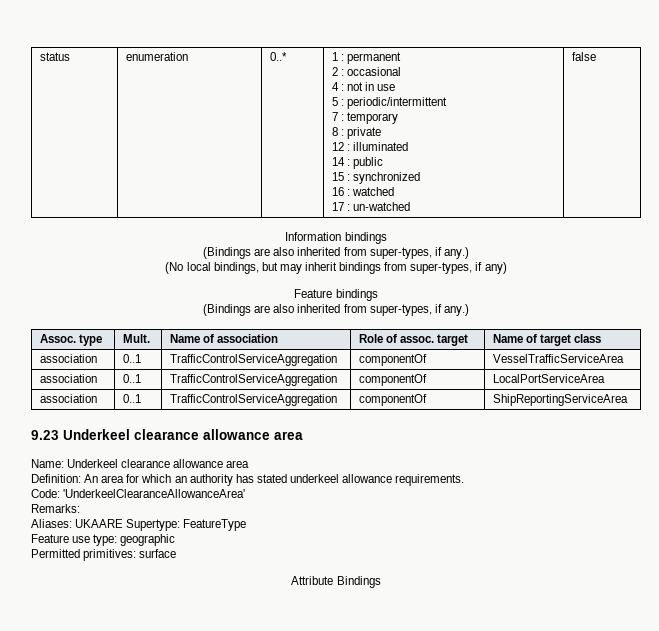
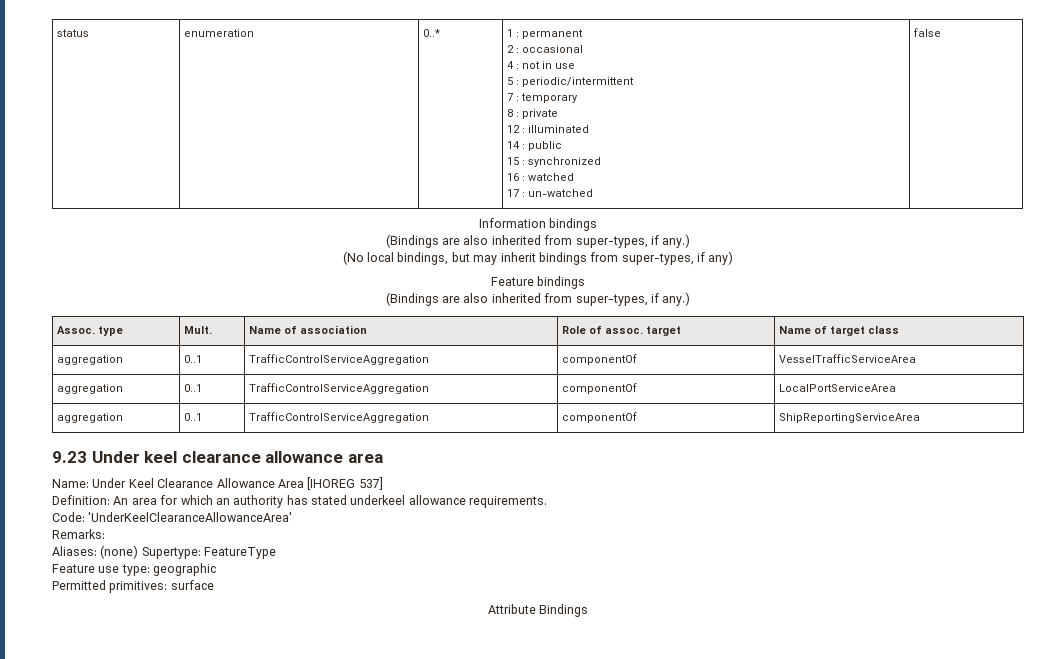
- association | 0..1 | TrafficControlServiceAggregation | componentOf | VesselTrafficServiceArea
+ aggregation | 0..1 | TrafficControlServiceAggregation | componentOf | VesselTrafficServiceArea
- association | 0..1 | TrafficControlServiceAggregation | componentOf | LocalPortServiceArea
+ aggregation | 0..1 | TrafficControlServiceAggregation | componentOf | LocalPortServiceArea
- association | 0..1 | TrafficControlServiceAggregation | componentOf | ShipReportingServiceArea
+ aggregation | 0..1 | TrafficControlServiceAggregation | componentOf | ShipReportingServiceArea
- 9.23 Underkeel clearance allowance area
+ 9.23 Under keel clearance allowance area
- Name: Underkeel clearance allowance area
+ Name: Under Keel Clearance Allowance Area [IHOREG 537]
- Code: 'UnderkeelClearanceAllowanceArea'
+ Code: 'UnderKeelClearanceAllowanceArea'
- Aliases: UKAARE Supertype: FeatureType
+ Aliases: (none) Supertype: FeatureType

